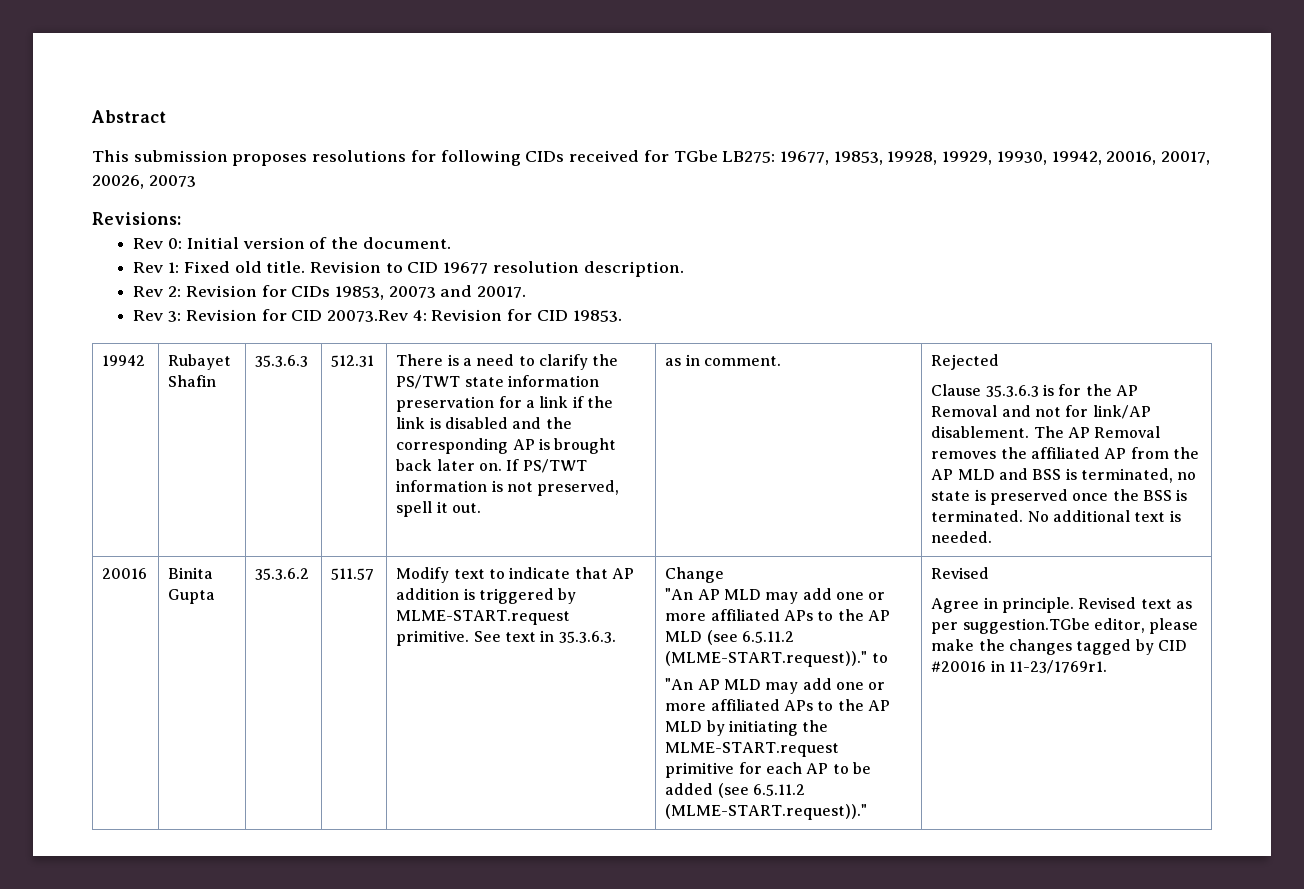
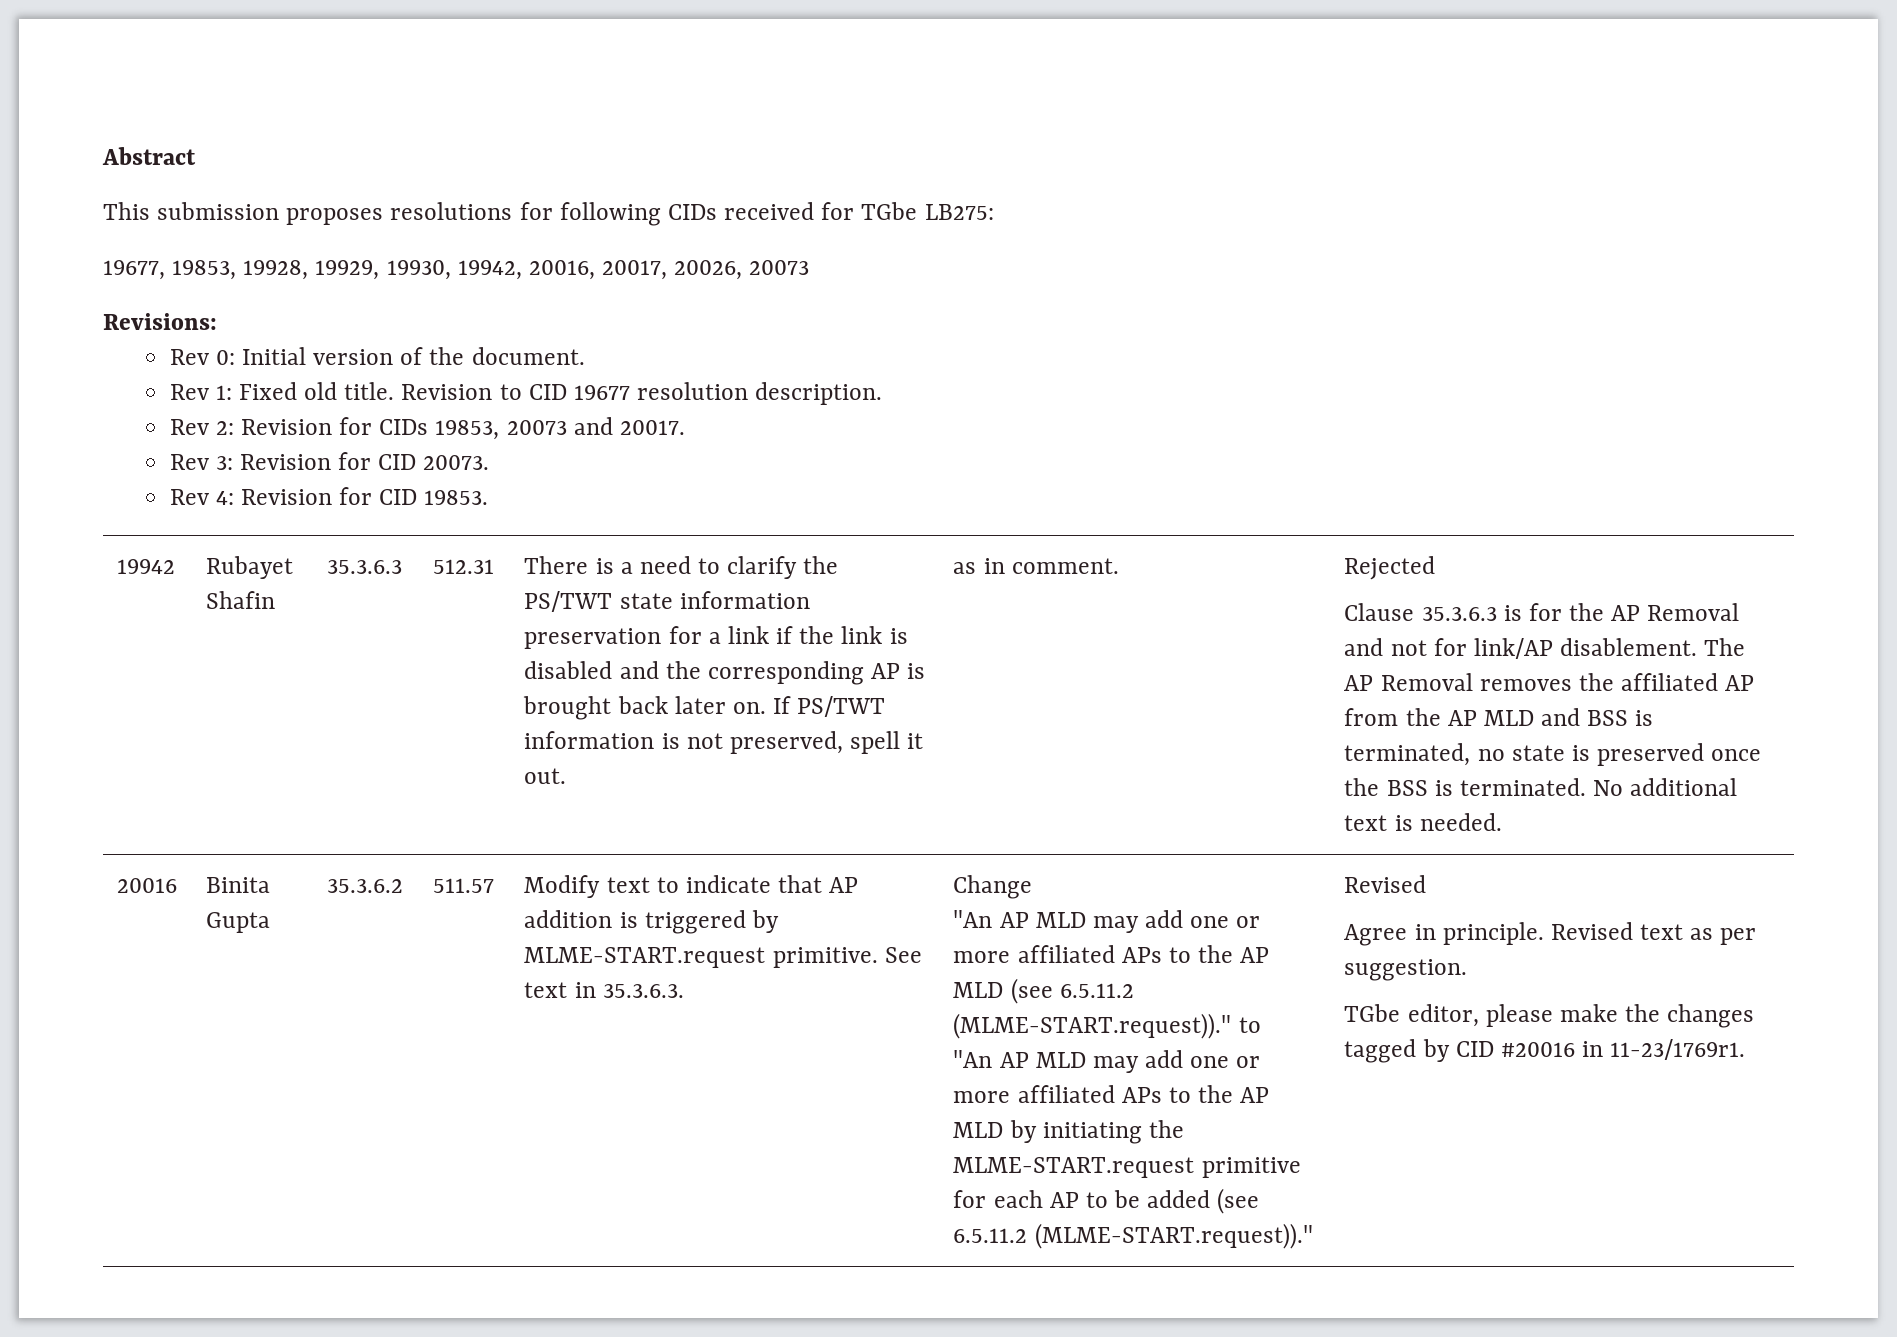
- This submission proposes resolutions for following CIDs received for TGbe LB275: 19677, 19853, 19928, 19929, 19930, 19942, 20016, 20017, 20026, 20073
+ This submission proposes resolutions for following CIDs received for TGbe LB275:
+ 19677, 19853, 19928, 19929, 19930, 19942, 20016, 20017, 20026, 20073
- Rev 3: Revision for CID 20073.Rev 4: Revision for CID 19853.
+ Rev 3: Revision for CID 20073.
+ Rev 4: Revision for CID 19853.
- Revised text as per suggestion.TGbe editor, please make the changes tagged by CID #20016 in 11-23/1769r1.
+ Revised text as per suggestion.
+ TGbe editor, please make the changes tagged by CID #20016 in 11-23/1769r1.

